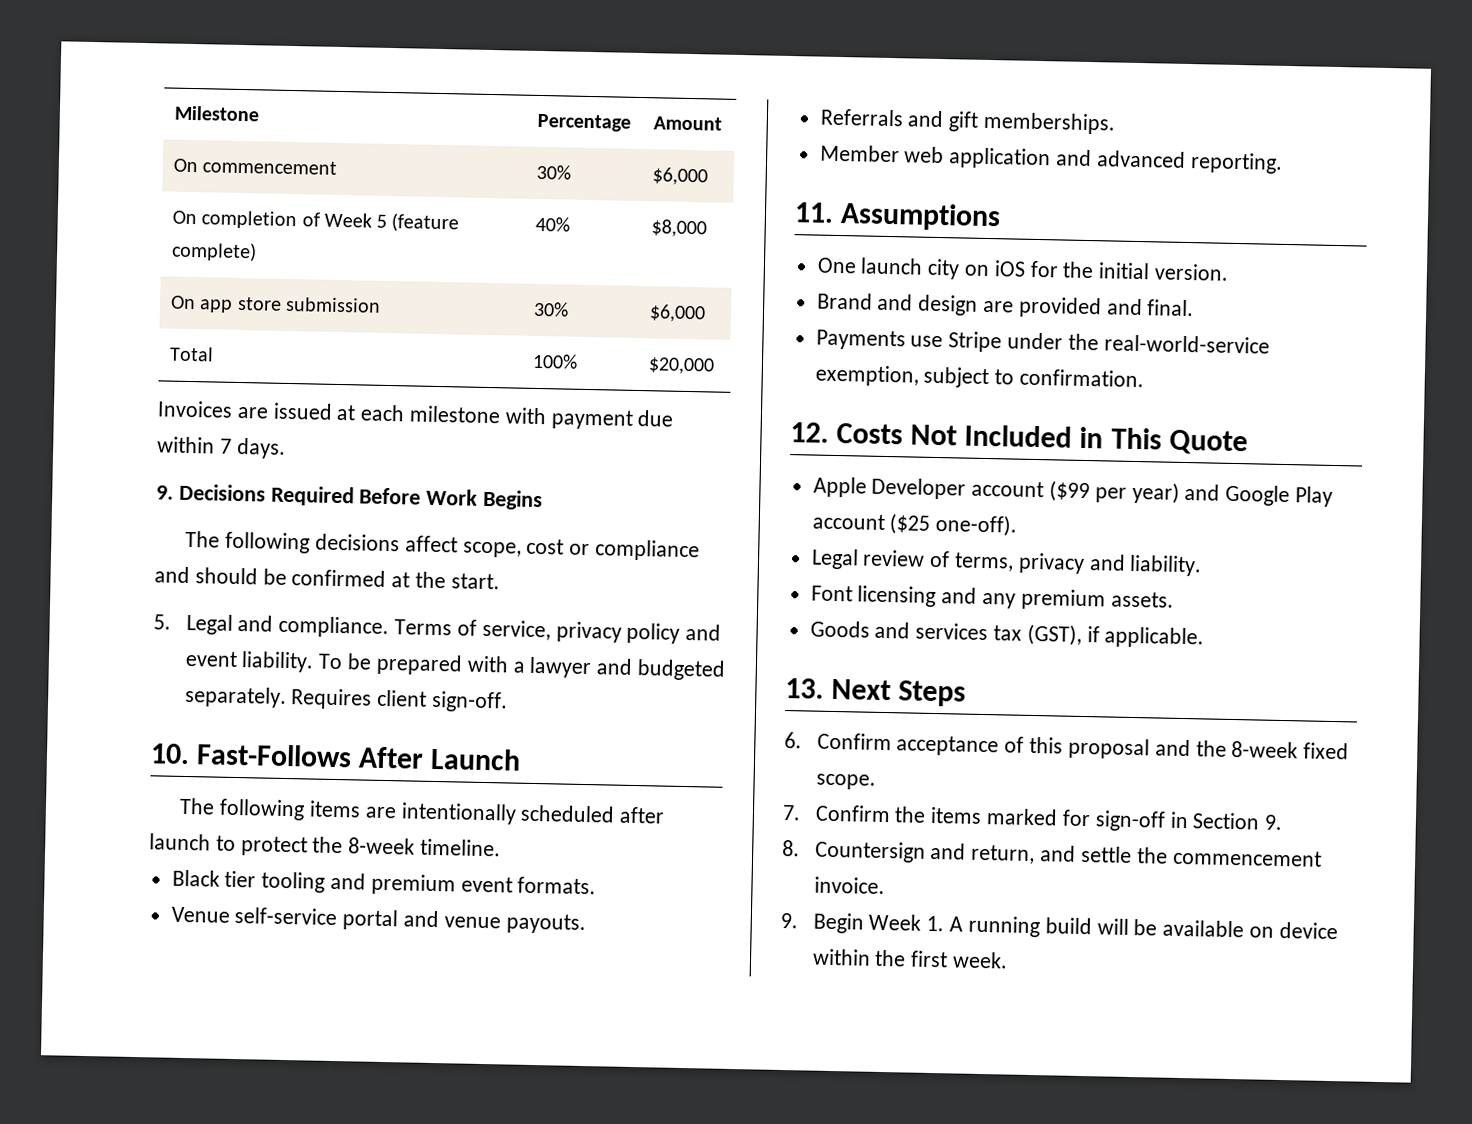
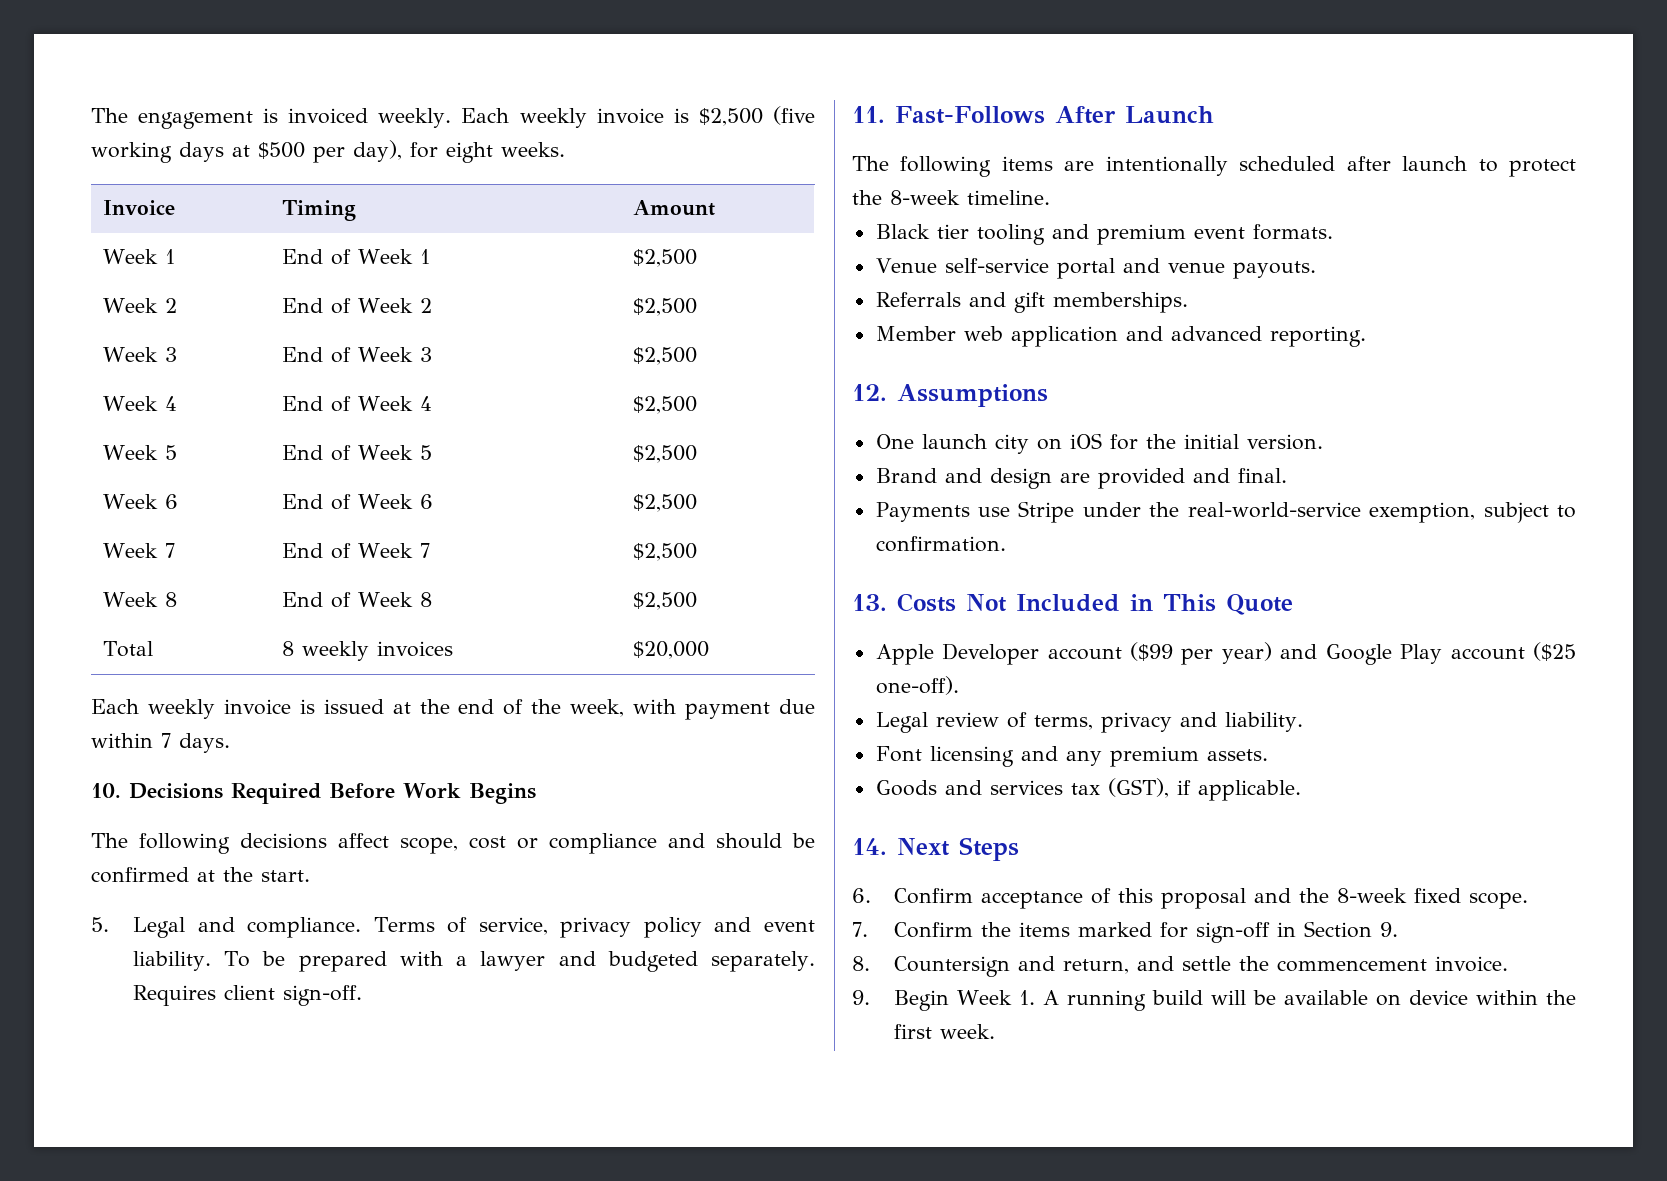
- Milestone | Percentage | Amount
- On commencement | 30% | $6,000
- On completion of Week 5 (feature complete) | 40% | $8,000
- On app store submission | 30% | $6,000
- Total | 100% | $20,000
- Invoices are issued at each milestone with payment due within 7 days.
+ The engagement is invoiced weekly. Each weekly invoice is $2,500 (five working days at $500 per day), for eight weeks.
+ Invoice | Timing | Amount
+ Week 1 | End of Week 1 | $2,500
+ Week 2 | End of Week 2 | $2,500
+ Week 3 | End of Week 3 | $2,500
+ Week 4 | End of Week 4 | $2,500
+ Week 5 | End of Week 5 | $2,500
+ Week 6 | End of Week 6 | $2,500
+ Week 7 | End of Week 7 | $2,500
+ Week 8 | End of Week 8 | $2,500
+ Total | 8 weekly invoices | $20,000
+ Each weekly invoice is issued at the end of the week, with payment due within 7 days.
- 9. Decisions Required Before Work Begins
+ 10. Decisions Required Before Work Begins
- 10. Fast-Follows After Launch
+ 11. Fast-Follows After Launch
- 11. Assumptions
+ 12. Assumptions
- 12. Costs Not Included in This Quote
+ 13. Costs Not Included in This Quote
- 13. Next Steps
+ 14. Next Steps

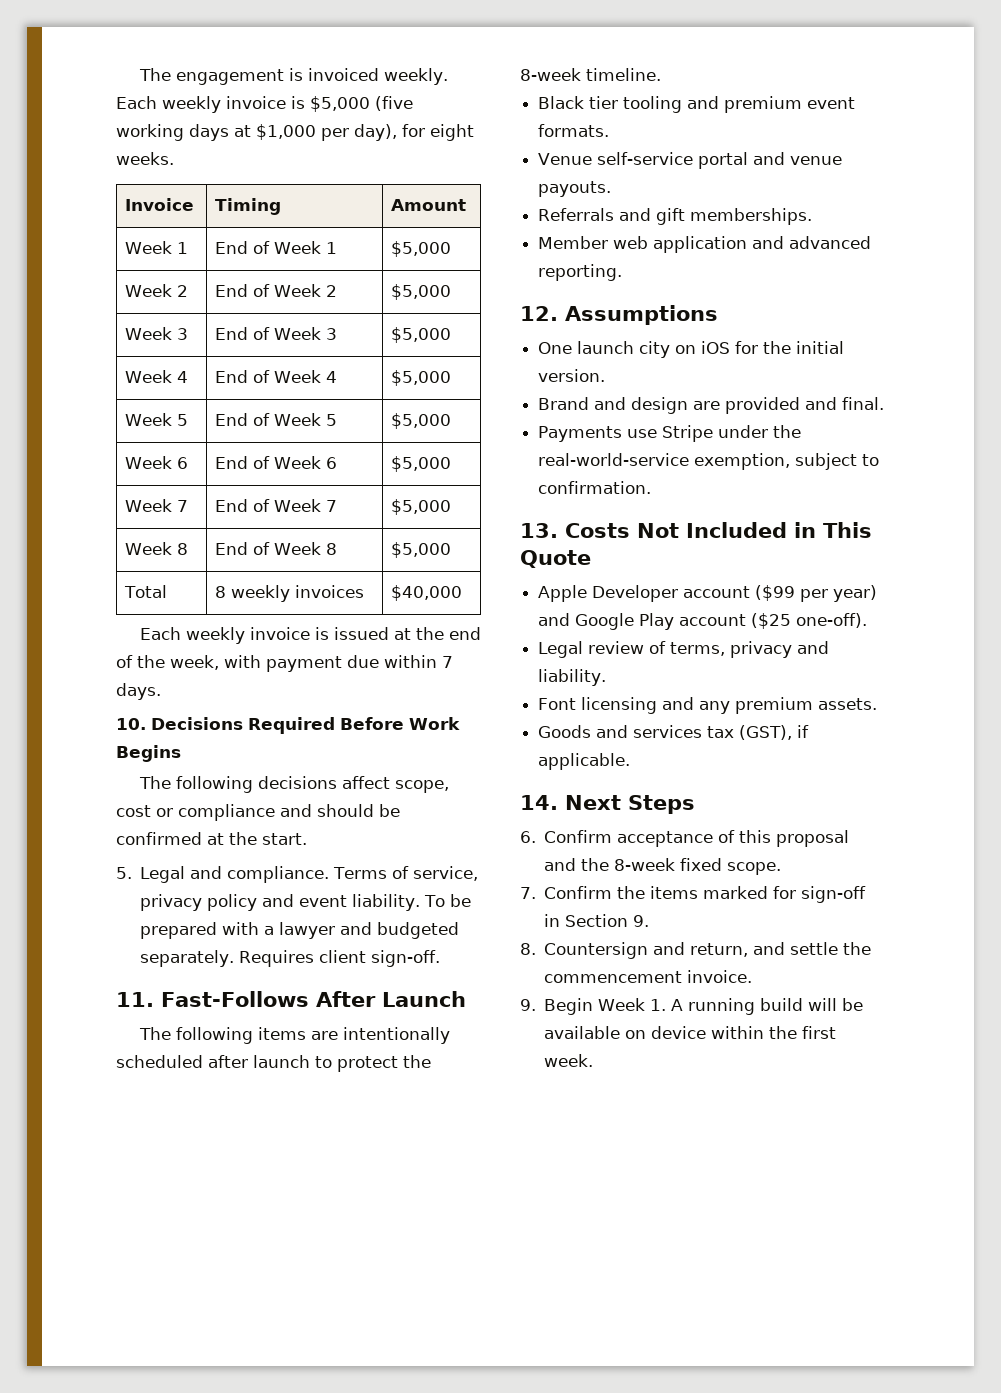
- Each weekly invoice is $2,500 (five working days at $500 per day), for eight weeks.
+ Each weekly invoice is $5,000 (five working days at $1,000 per day), for eight weeks.
- Week 1 | End of Week 1 | $2,500
+ Week 1 | End of Week 1 | $5,000
- Week 2 | End of Week 2 | $2,500
+ Week 2 | End of Week 2 | $5,000
- Week 3 | End of Week 3 | $2,500
+ Week 3 | End of Week 3 | $5,000
- Week 4 | End of Week 4 | $2,500
+ Week 4 | End of Week 4 | $5,000
- Week 5 | End of Week 5 | $2,500
+ Week 5 | End of Week 5 | $5,000
- Week 6 | End of Week 6 | $2,500
+ Week 6 | End of Week 6 | $5,000
- Week 7 | End of Week 7 | $2,500
+ Week 7 | End of Week 7 | $5,000
- Week 8 | End of Week 8 | $2,500
+ Week 8 | End of Week 8 | $5,000
- Total | 8 weekly invoices | $20,000
+ Total | 8 weekly invoices | $40,000

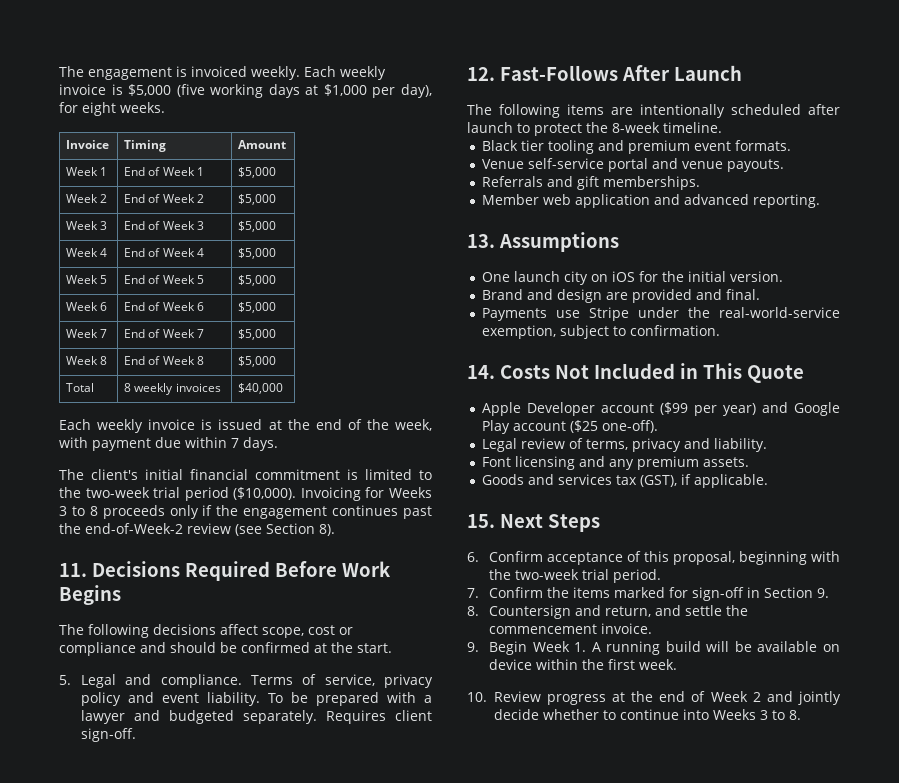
- 10. Decisions Required Before Work Begins
+ The client's initial financial commitment is limited to the two-week trial period ($10,000). Invoicing for Weeks 3 to 8 proceeds only if the engagement continues past the end-of-Week-2 review (see Section 8).
+ 11. Decisions Required Before Work Begins
- 11. Fast-Follows After Launch
+ 12. Fast-Follows After Launch
- 12. Assumptions
+ 13. Assumptions
- 13. Costs Not Included in This Quote
+ 14. Costs Not Included in This Quote
- 14. Next Steps
+ 15. Next Steps
- 6. Confirm acceptance of this proposal and the 8-week fixed scope.
+ 6. Confirm acceptance of this proposal, beginning with the two-week trial period.
+ 10. Review progress at the end of Week 2 and jointly decide whether to continue into Weeks 3 to 8.

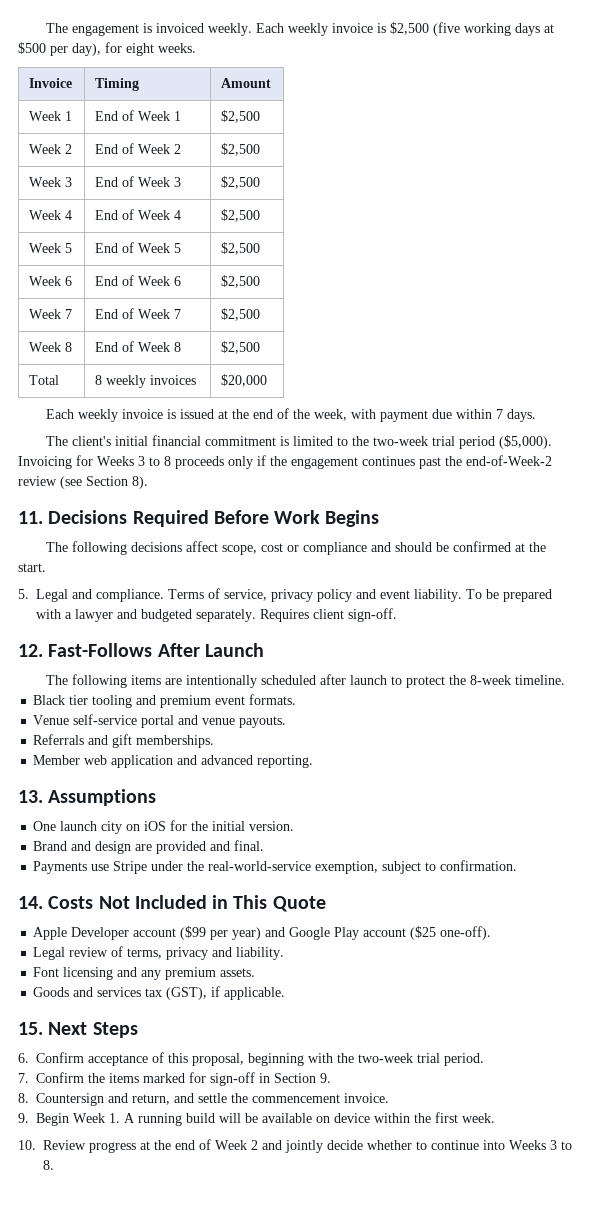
- Each weekly invoice is $5,000 (five working days at $1,000 per day), for eight weeks.
+ Each weekly invoice is $2,500 (five working days at $500 per day), for eight weeks.
- Week 1 | End of Week 1 | $5,000
+ Week 1 | End of Week 1 | $2,500
- Week 2 | End of Week 2 | $5,000
+ Week 2 | End of Week 2 | $2,500
- Week 3 | End of Week 3 | $5,000
+ Week 3 | End of Week 3 | $2,500
- Week 4 | End of Week 4 | $5,000
+ Week 4 | End of Week 4 | $2,500
- Week 5 | End of Week 5 | $5,000
+ Week 5 | End of Week 5 | $2,500
- Week 6 | End of Week 6 | $5,000
+ Week 6 | End of Week 6 | $2,500
- Week 7 | End of Week 7 | $5,000
+ Week 7 | End of Week 7 | $2,500
- Week 8 | End of Week 8 | $5,000
+ Week 8 | End of Week 8 | $2,500
- Total | 8 weekly invoices | $40,000
+ Total | 8 weekly invoices | $20,000
- The client's initial financial commitment is limited to the two-week trial period ($10,000).
+ The client's initial financial commitment is limited to the two-week trial period ($5,000).

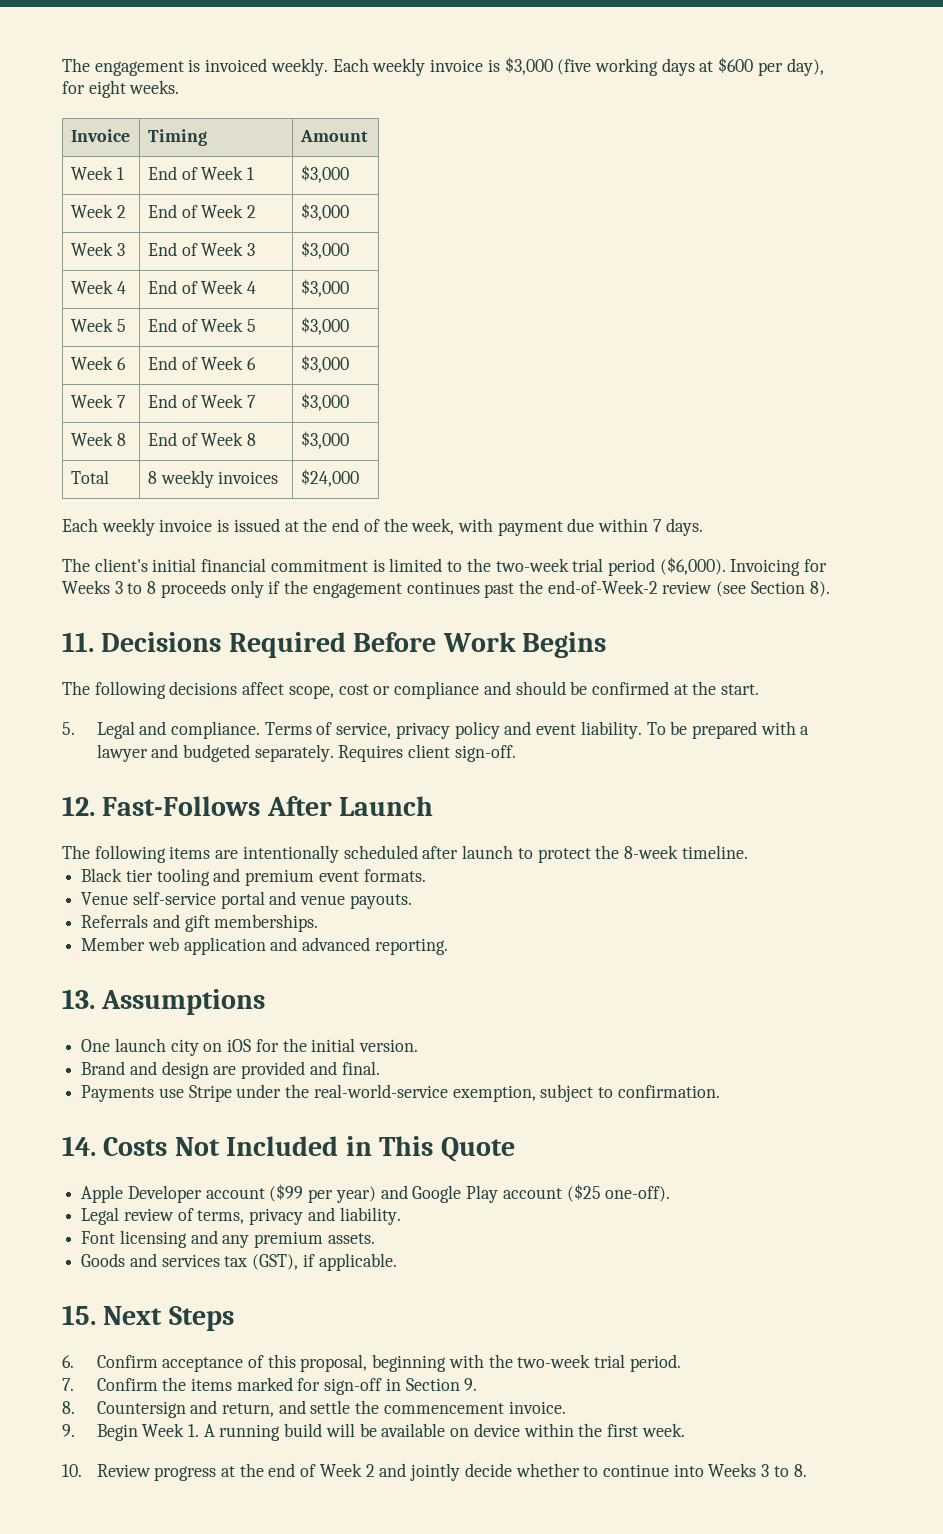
- Each weekly invoice is $2,500 (five working days at $500 per day), for eight weeks.
+ Each weekly invoice is $3,000 (five working days at $600 per day), for eight weeks.
- Week 1 | End of Week 1 | $2,500
+ Week 1 | End of Week 1 | $3,000
- Week 2 | End of Week 2 | $2,500
+ Week 2 | End of Week 2 | $3,000
- Week 3 | End of Week 3 | $2,500
+ Week 3 | End of Week 3 | $3,000
- Week 4 | End of Week 4 | $2,500
+ Week 4 | End of Week 4 | $3,000
- Week 5 | End of Week 5 | $2,500
+ Week 5 | End of Week 5 | $3,000
- Week 6 | End of Week 6 | $2,500
+ Week 6 | End of Week 6 | $3,000
- Week 7 | End of Week 7 | $2,500
+ Week 7 | End of Week 7 | $3,000
- Week 8 | End of Week 8 | $2,500
+ Week 8 | End of Week 8 | $3,000
- Total | 8 weekly invoices | $20,000
+ Total | 8 weekly invoices | $24,000
- The client's initial financial commitment is limited to the two-week trial period ($5,000).
+ The client's initial financial commitment is limited to the two-week trial period ($6,000).

